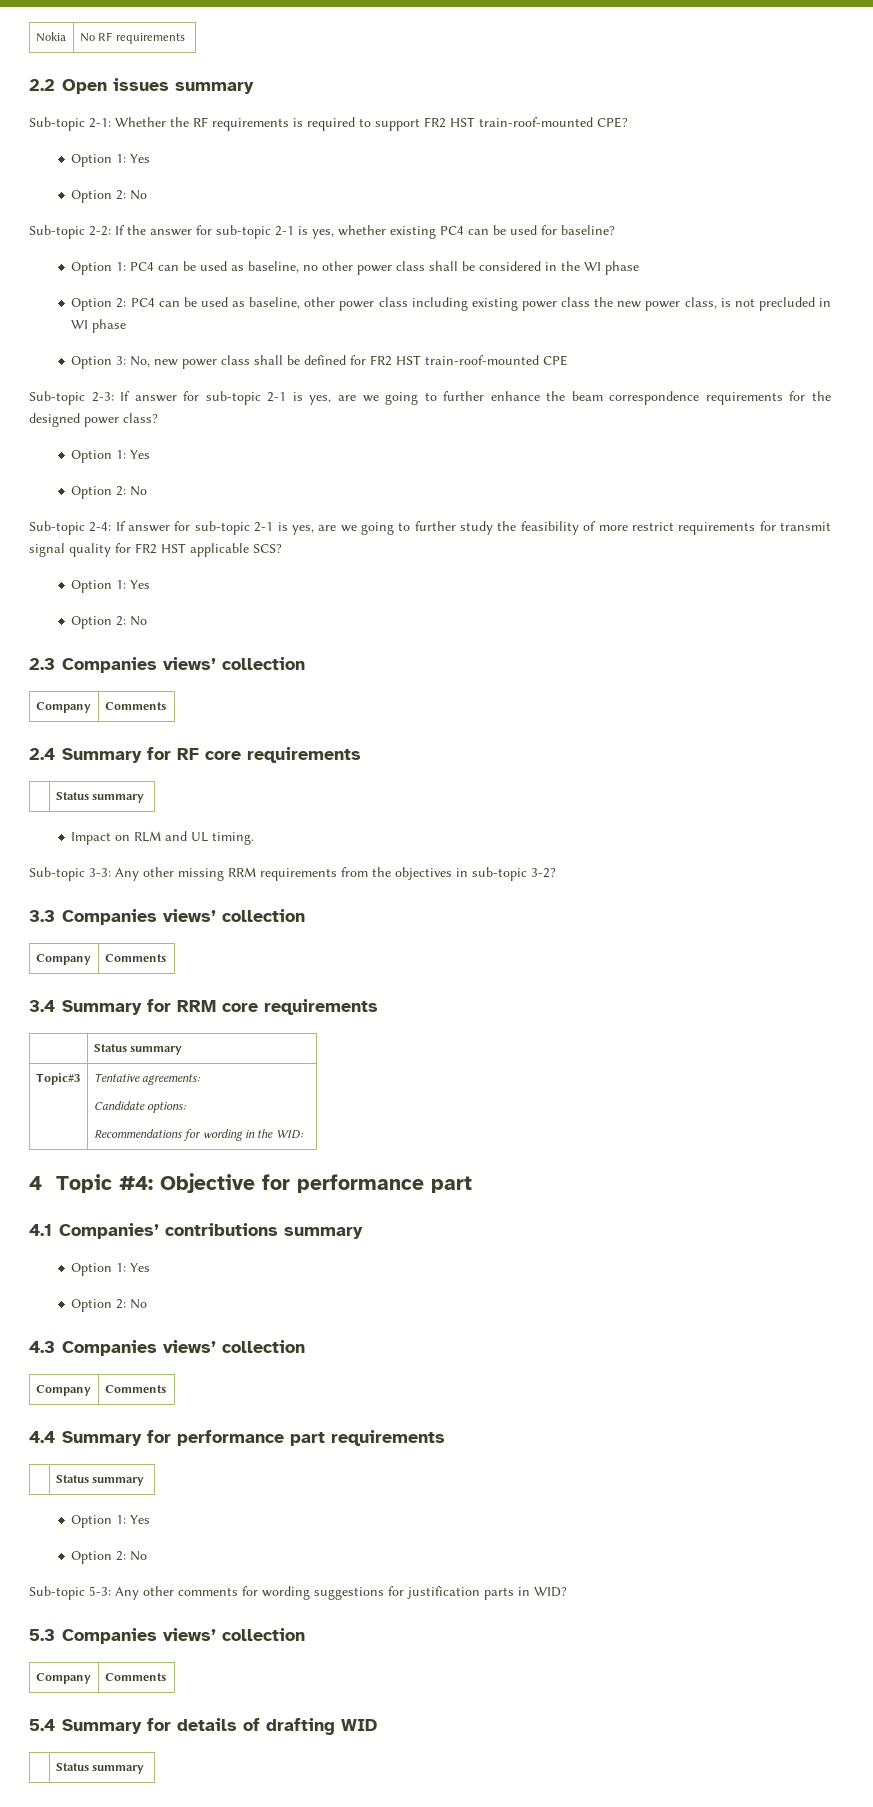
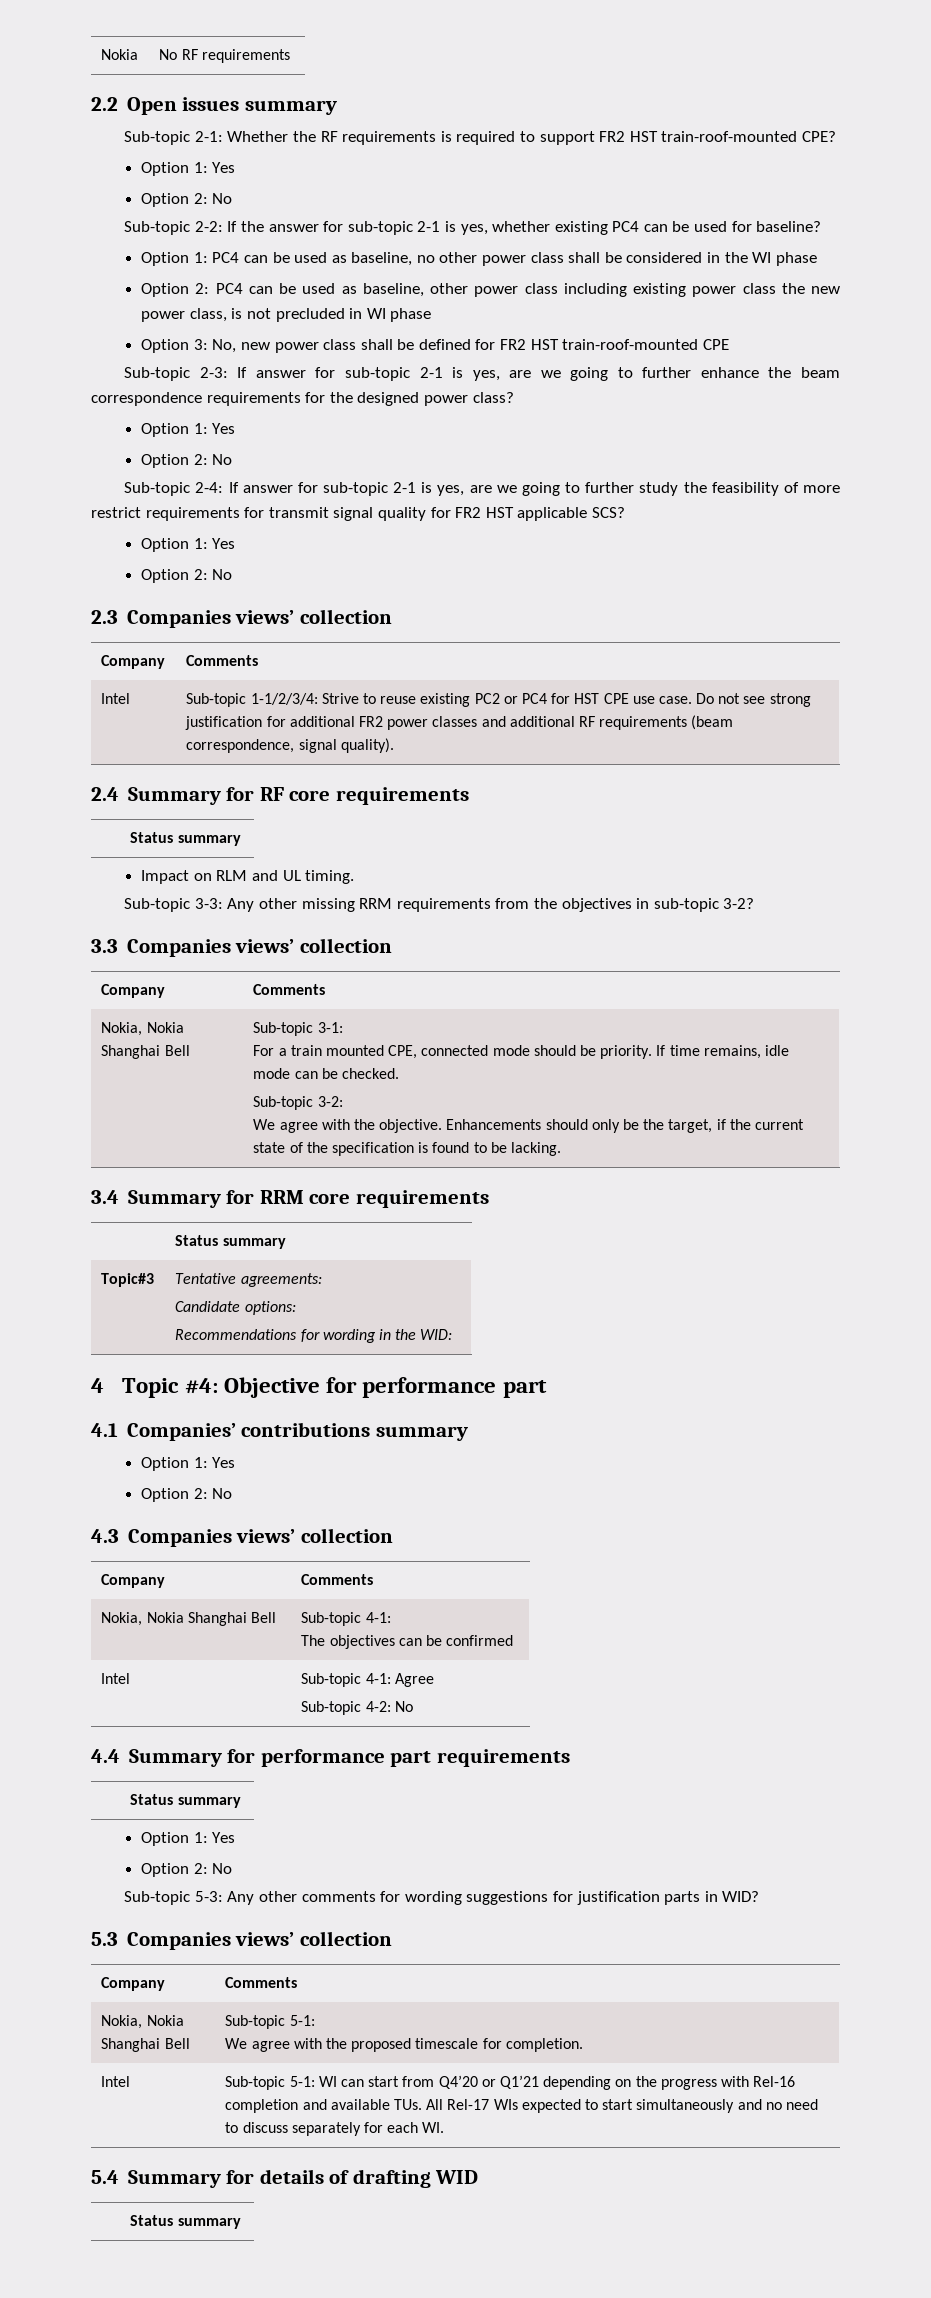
+ Intel | Sub-topic 1-1/2/3/4: Strive to reuse existing PC2 or PC4 for HST CPE use case. Do not see strong justification for additional FR2 power classes and additional RF requirements (beam correspondence, signal quality).
+ Nokia, Nokia Shanghai Bell | Sub-topic 3-1:
+ For a train mounted CPE, connected mode should be priority. If time remains, idle mode can be checked.
+ Sub-topic 3-2:
+ We agree with the objective. Enhancements should only be the target, if the current state of the specification is found to be lacking.
+ Nokia, Nokia Shanghai Bell | Sub-topic 4-1:
+ The objectives can be confirmed
+ Intel | Sub-topic 4-1: Agree
+ Sub-topic 4-2: No
+ Nokia, Nokia Shanghai Bell | Sub-topic 5-1:
+ We agree with the proposed timescale for completion.
+ Intel | Sub-topic 5-1: WI can start from Q4’20 or Q1’21 depending on the progress with Rel-16 completion and available TUs. All Rel-17 WIs expected to start simultaneously and no need to discuss separately for each WI.

